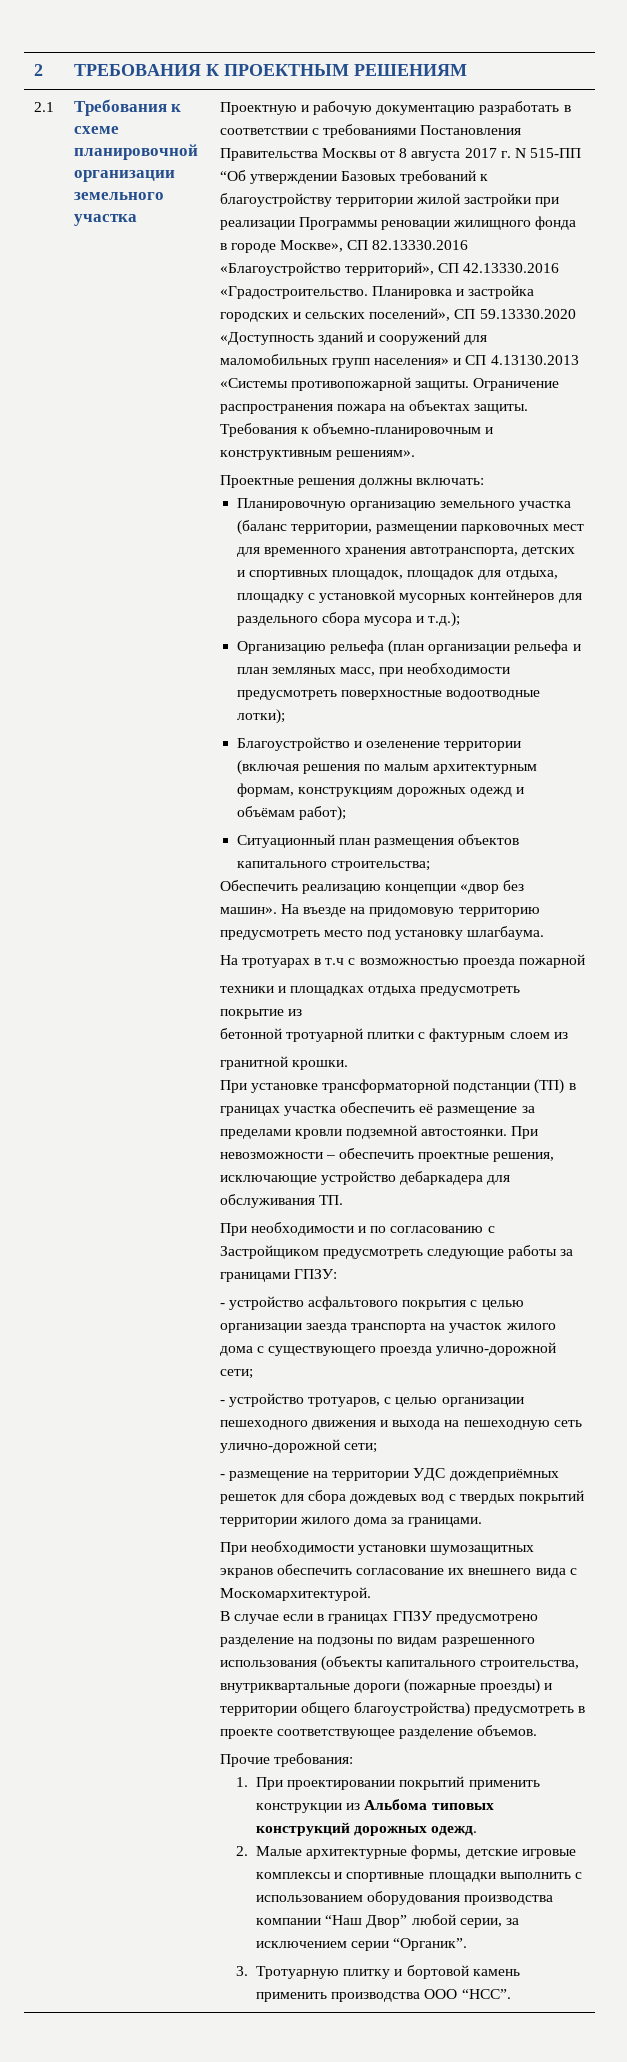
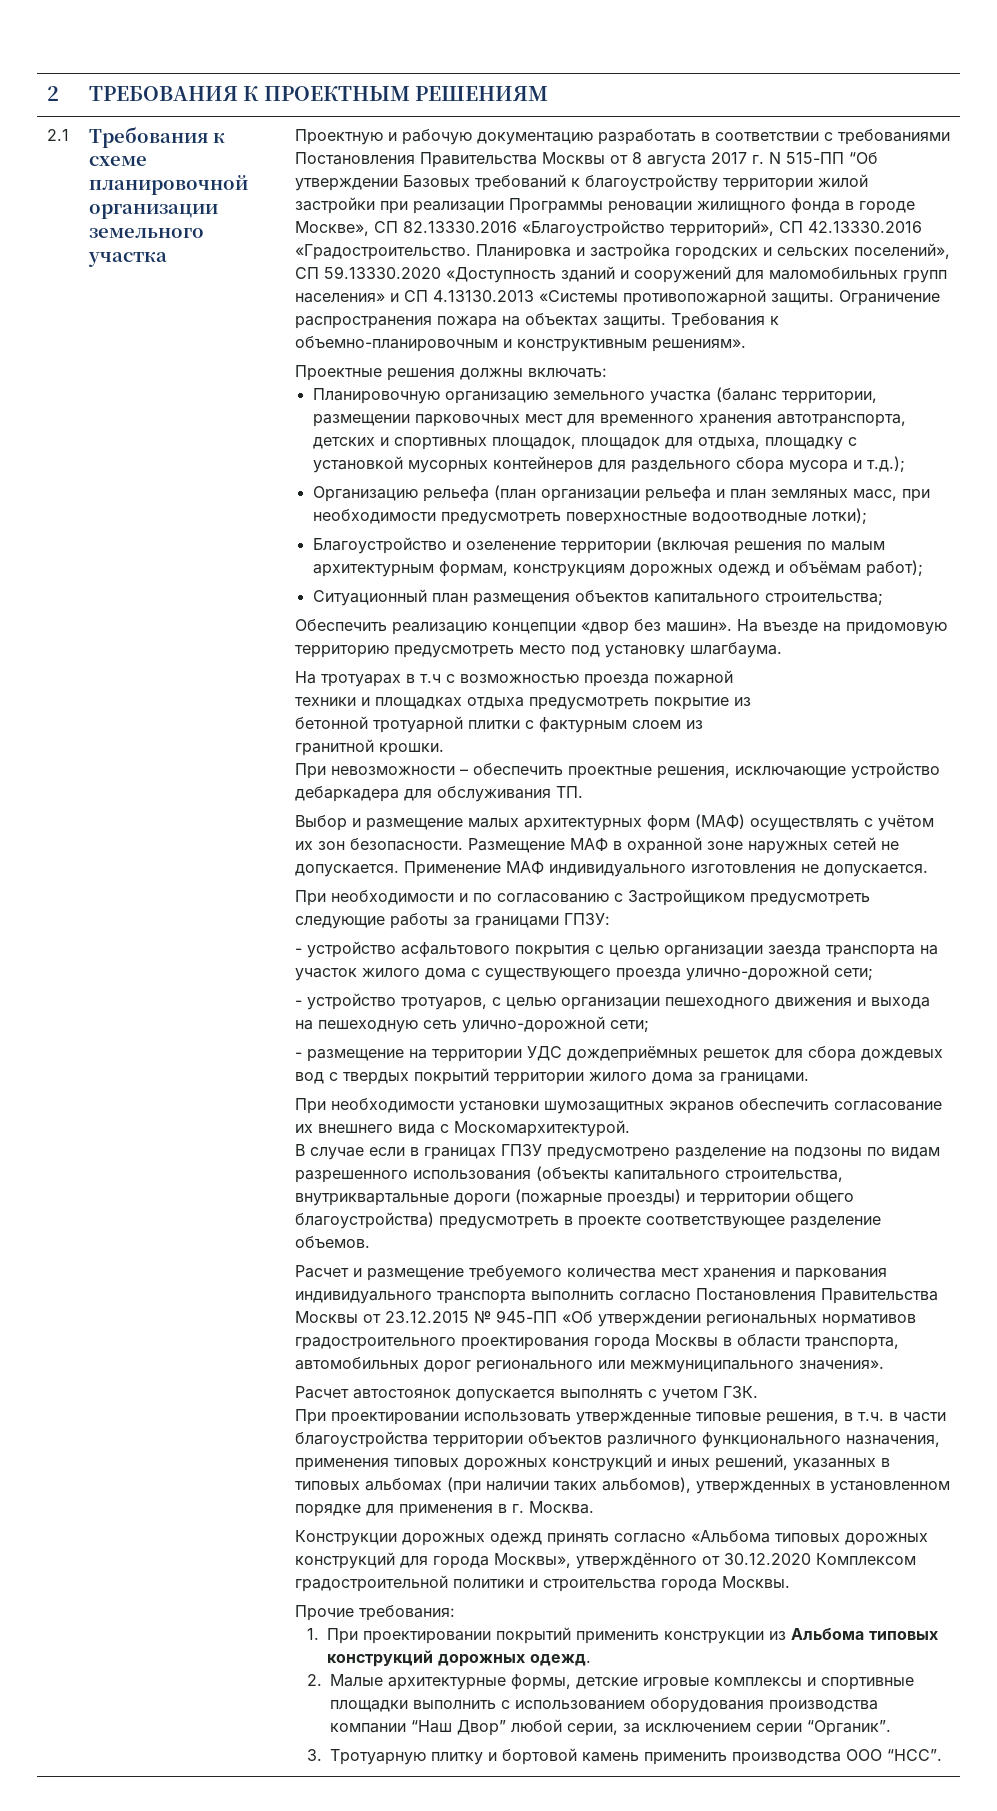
- При установке трансформаторной подстанции (ТП) в границах участка обеспечить её размещение за пределами кровли подземной автостоянки. При невозможности – обеспечить проектные решения, исключающие устройство дебаркадера для обслуживания ТП.
+ При невозможности – обеспечить проектные решения, исключающие устройство дебаркадера для обслуживания ТП.
+ Выбор и размещение малых архитектурных форм (МАФ) осуществлять с учётом их зон безопасности. Размещение МАФ в охранной зоне наружных сетей не допускается. Применение МАФ индивидуального изготовления не допускается.
+ Расчет и размещение требуемого количества мест хранения и паркования индивидуального транспорта выполнить согласно Постановления Правительства Москвы от 23.12.2015 № 945-ПП «Об утверждении региональных нормативов градостроительного проектирования города Москвы в области транспорта, автомобильных дорог регионального или межмуниципального значения».
+ Расчет автостоянок допускается выполнять с учетом ГЗК.
+ При проектировании использовать утвержденные типовые решения, в т.ч. в части благоустройства территории объектов различного функционального назначения, применения типовых дорожных конструкций и иных решений, указанных в типовых альбомах (при наличии таких альбомов), утвержденных в установленном порядке для применения в г. Москва.
+ Конструкции дорожных одежд принять согласно «Альбома типовых дорожных конструкций для города Москвы», утверждённого от 30.12.2020 Комплексом градостроительной политики и строительства города Москвы.

